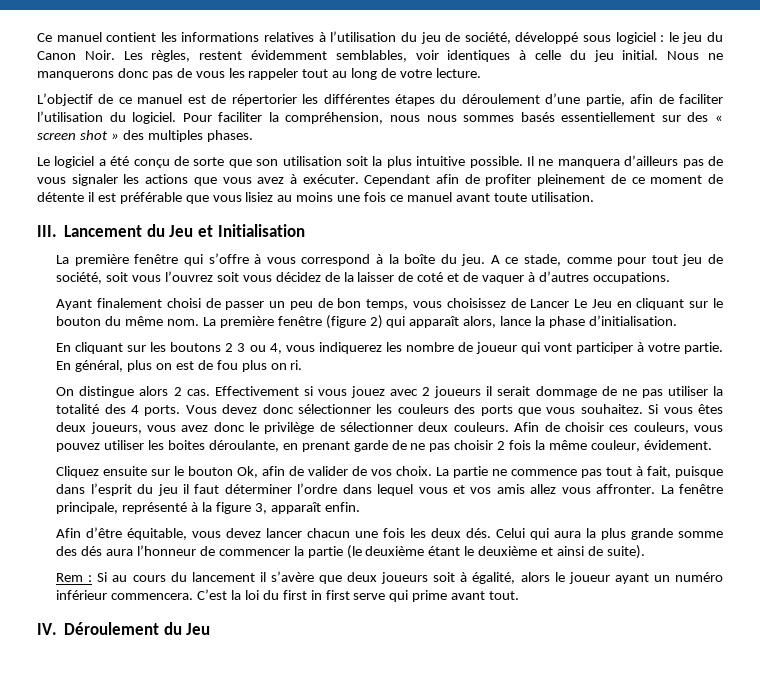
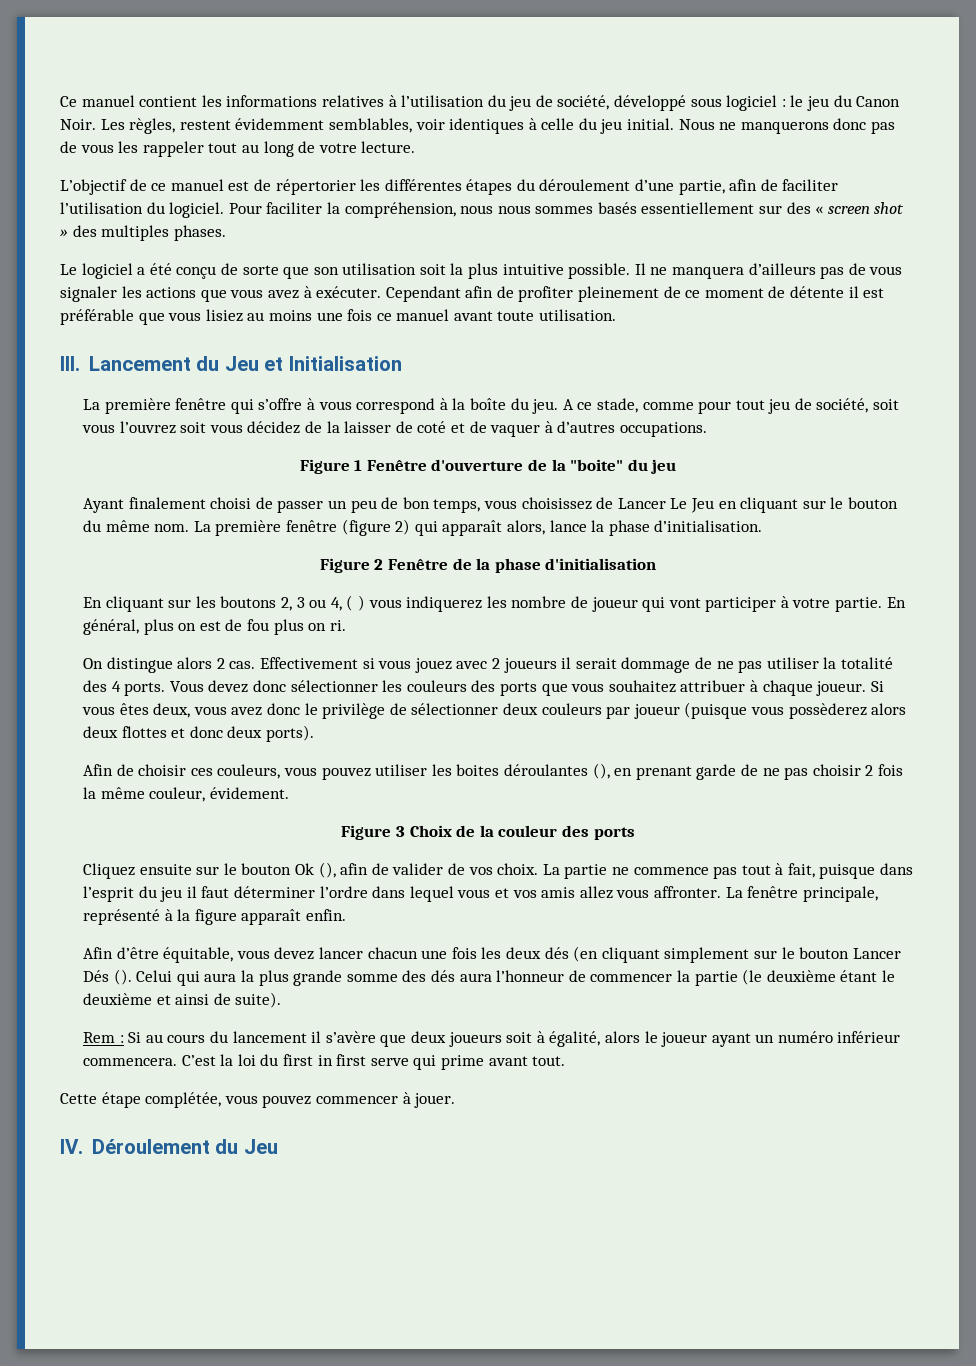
+ Figure 1 Fenêtre d'ouverture de la "boite" du jeu
+ Figure 2 Fenêtre de la phase d'initialisation
- En cliquant sur les boutons 2 3 ou 4, vous indiquerez les nombre de joueur qui vont participer à votre partie.
+ En cliquant sur les boutons 2, 3 ou 4, ( ) vous indiquerez les nombre de joueur qui vont participer à votre partie.
- Vous devez donc sélectionner les couleurs des ports que vous souhaitez.
+ Vous devez donc sélectionner les couleurs des ports que vous souhaitez attribuer à chaque joueur.
- Si vous êtes deux joueurs, vous avez donc le privilège de sélectionner deux couleurs. Afin de choisir ces couleurs, vous pouvez utiliser les boites déroulante, en prenant garde de ne pas choisir 2 fois la même couleur, évidement.
+ Si vous êtes deux, vous avez donc le privilège de sélectionner deux couleurs par joueur (puisque vous possèderez alors deux flottes et donc deux ports).
+ Afin de choisir ces couleurs, vous pouvez utiliser les boites déroulantes (), en prenant garde de ne pas choisir 2 fois la même couleur, évidement.
+ Figure 3 Choix de la couleur des ports
- Cliquez ensuite sur le bouton Ok, afin de valider de vos choix.
+ Cliquez ensuite sur le bouton Ok (), afin de valider de vos choix.
- La fenêtre principale, représenté à la figure 3, apparaît enfin.
+ La fenêtre principale, représenté à la figure apparaît enfin.
- Afin d’être équitable, vous devez lancer chacun une fois les deux dés.
+ Afin d’être équitable, vous devez lancer chacun une fois les deux dés (en cliquant simplement sur le bouton Lancer Dés ().
+ Cette étape complétée, vous pouvez commencer à jouer.

